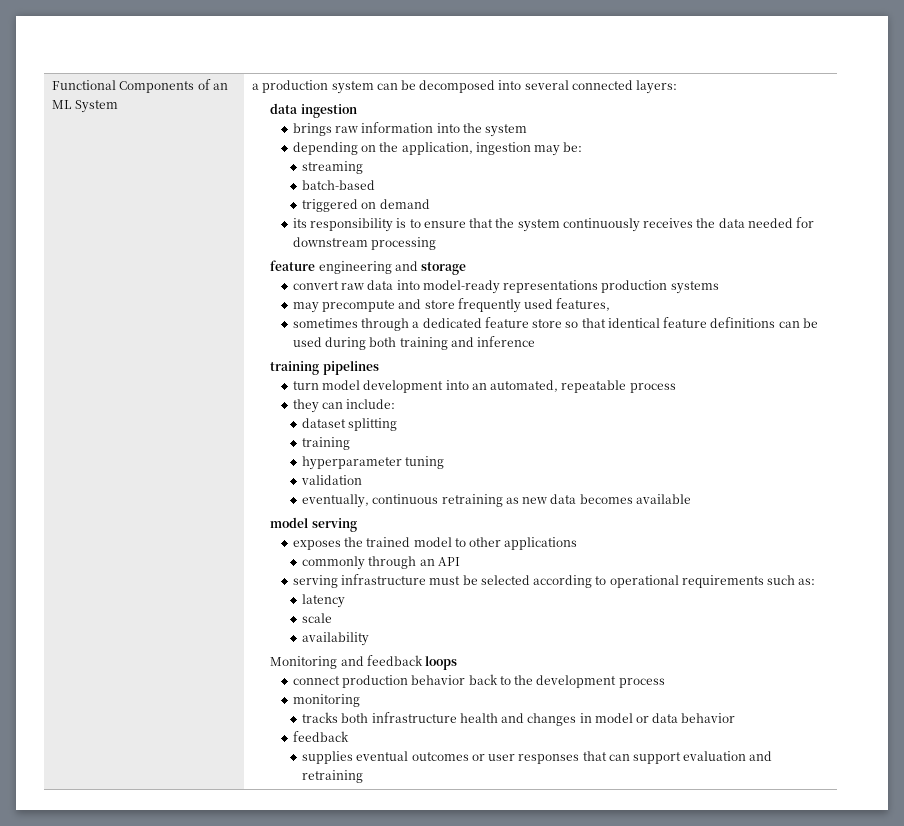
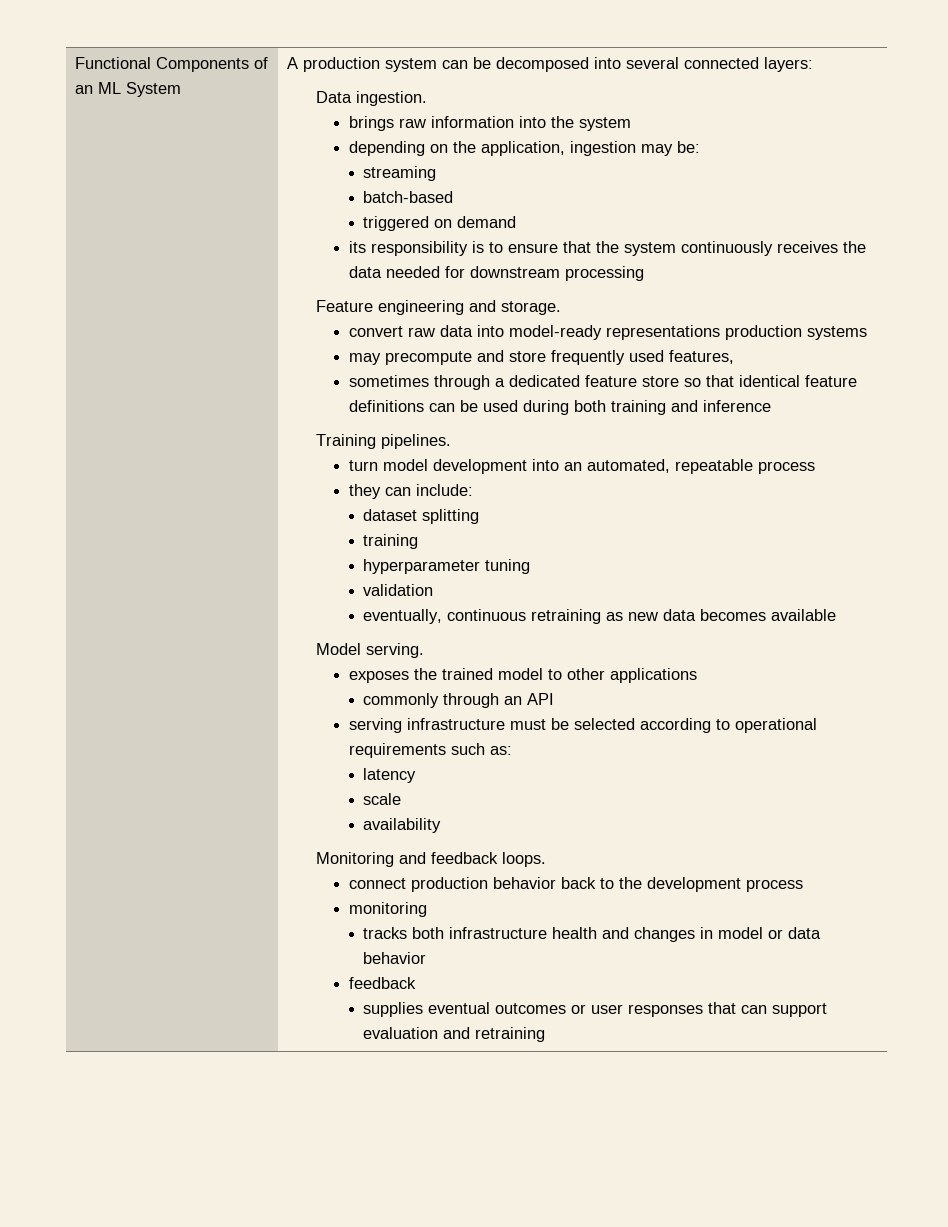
- a production system can be decomposed into several connected layers:
+ A production system can be decomposed into several connected layers:
- data ingestion
+ Data ingestion.
- feature engineering and storage
+ Feature engineering and storage.
- training pipelines
+ Training pipelines.
- model serving
+ Model serving.
- Monitoring and feedback loops
+ Monitoring and feedback loops.

